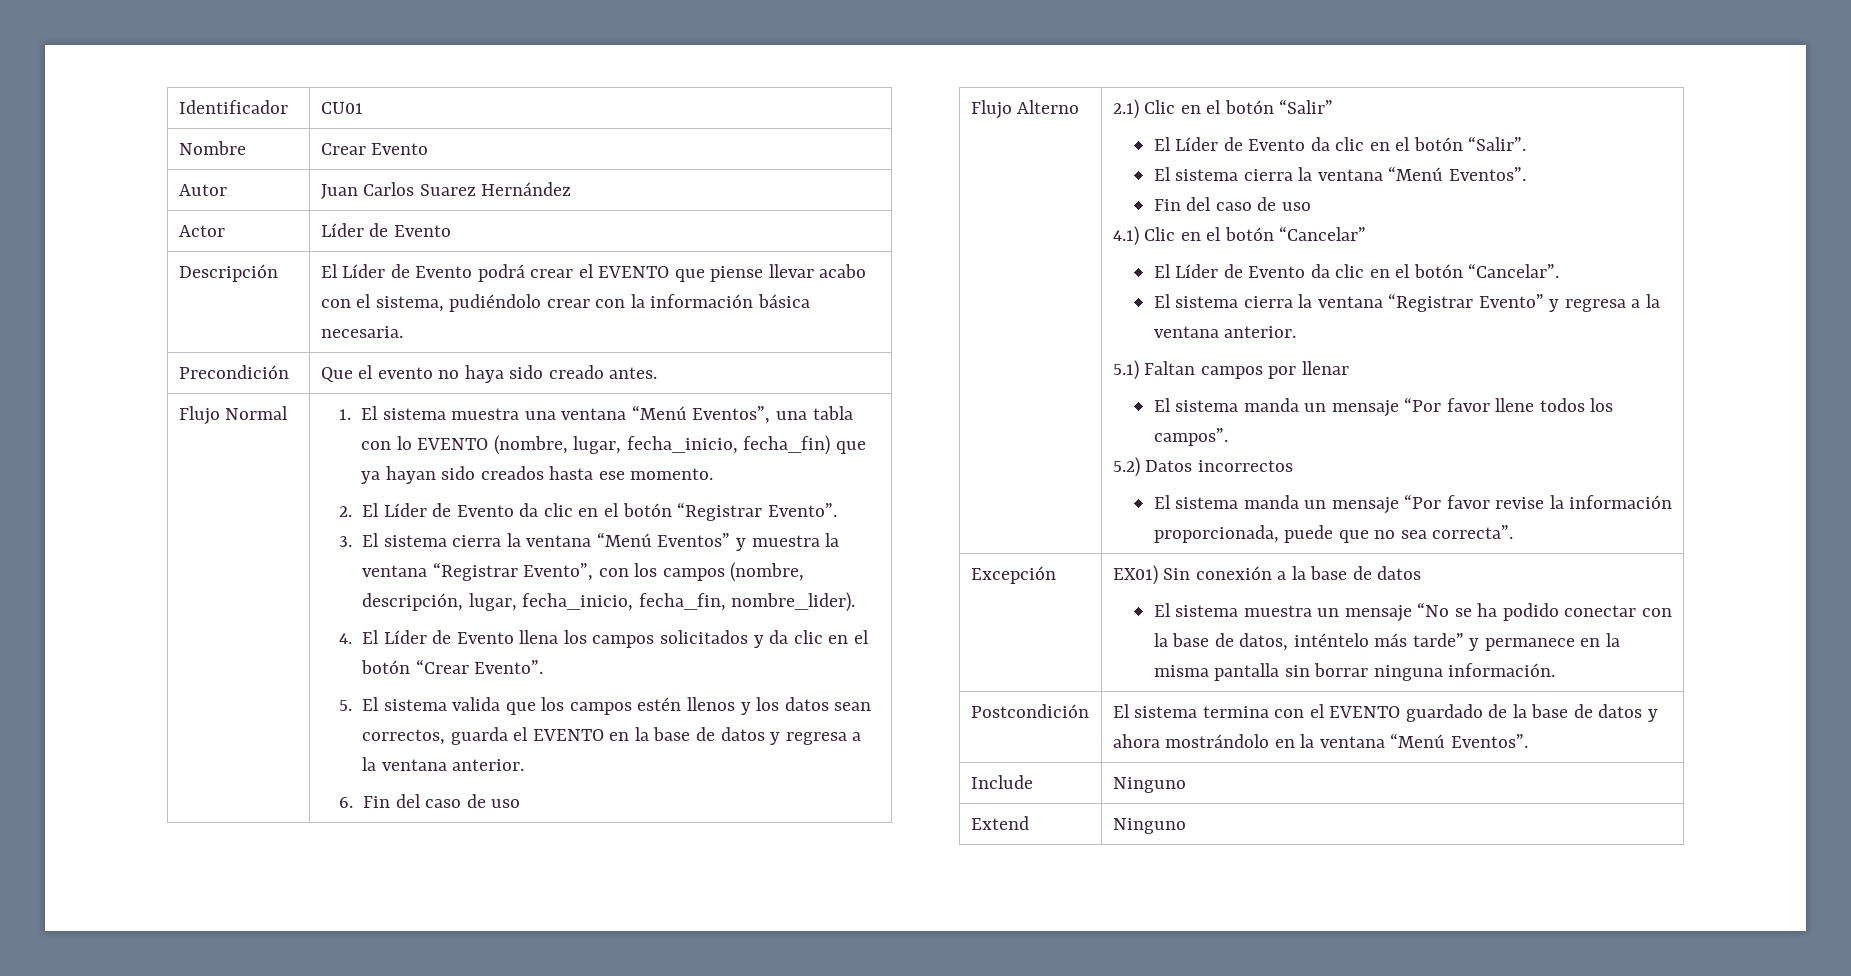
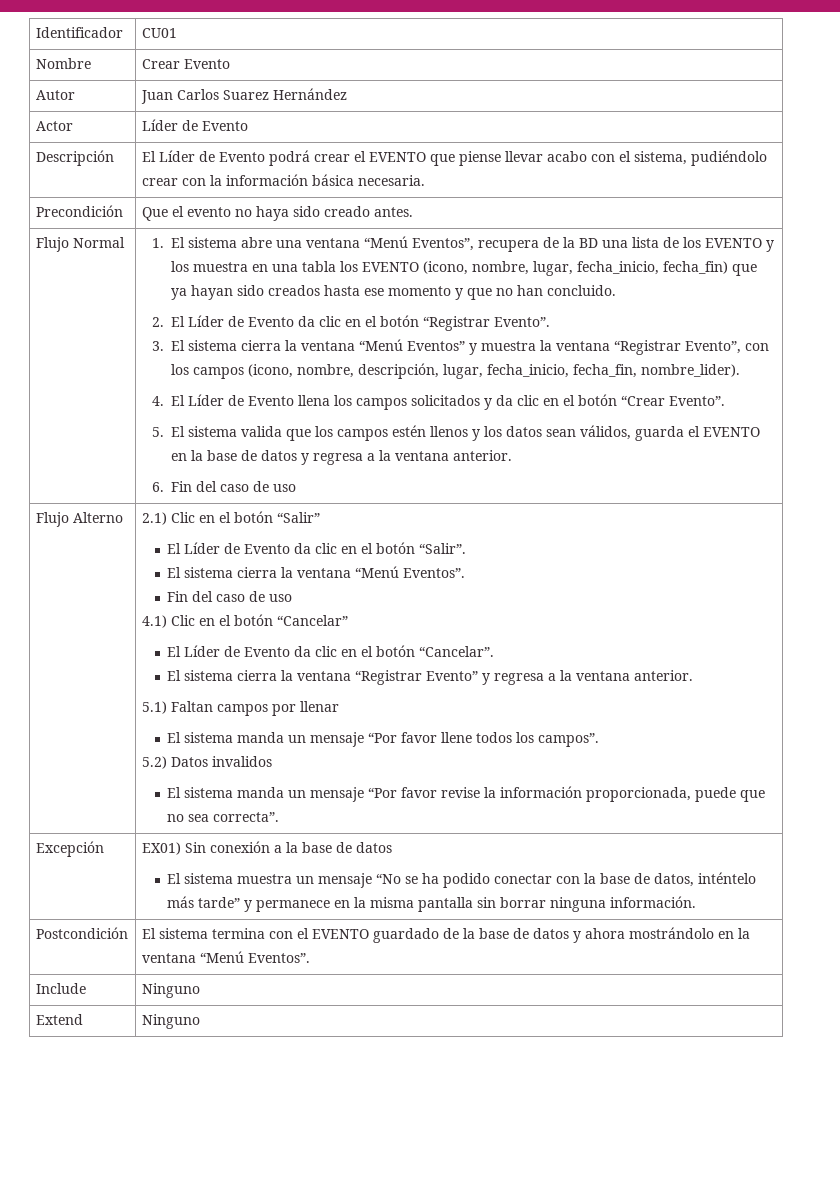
- 1. El sistema muestra una ventana “Menú Eventos”, una tabla con lo EVENTO (nombre, lugar, fecha_inicio, fecha_fin) que ya hayan sido creados hasta ese momento.
+ 1. El sistema abre una ventana “Menú Eventos”, recupera de la BD una lista de los EVENTO y los muestra en una tabla los EVENTO (icono, nombre, lugar, fecha_inicio, fecha_fin) que ya hayan sido creados hasta ese momento y que no han concluido.
- 3. El sistema cierra la ventana “Menú Eventos” y muestra la ventana “Registrar Evento”, con los campos (nombre, descripción, lugar, fecha_inicio, fecha_fin, nombre_lider).
+ 3. El sistema cierra la ventana “Menú Eventos” y muestra la ventana “Registrar Evento”, con los campos (icono, nombre, descripción, lugar, fecha_inicio, fecha_fin, nombre_lider).
- 5. El sistema valida que los campos estén llenos y los datos sean correctos, guarda el EVENTO en la base de datos y regresa a la ventana anterior.
+ 5. El sistema valida que los campos estén llenos y los datos sean válidos, guarda el EVENTO en la base de datos y regresa a la ventana anterior.
- 5.2) Datos incorrectos
+ 5.2) Datos invalidos

